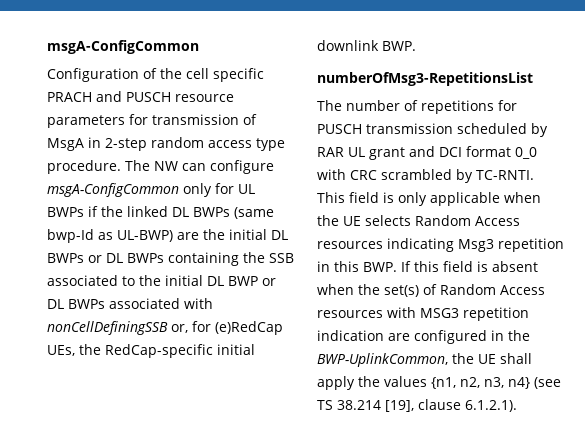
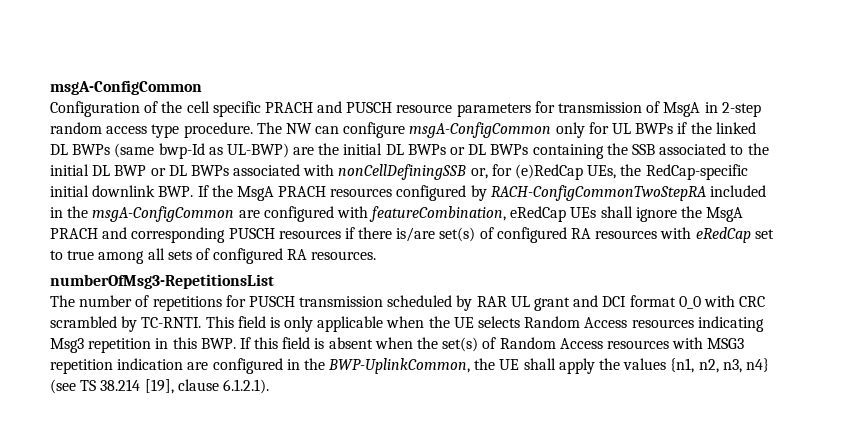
- The NW can configure msgA-ConfigCommon only for UL BWPs if the linked DL BWPs (same bwp-Id as UL-BWP) are the initial DL BWPs or DL BWPs containing the SSB associated to the initial DL BWP or DL BWPs associated with nonCellDefiningSSB or, for (e)RedCap UEs, the RedCap-specific initial downlink BWP.
+ The NW can configure msgA-ConfigCommon only for UL BWPs if the linked DL BWPs (same bwp-Id as UL-BWP) are the initial DL BWPs or DL BWPs containing the SSB associated to the initial DL BWP or DL BWPs associated with nonCellDefiningSSB or, for (e)RedCap UEs, the RedCap-specific initial downlink BWP. If the MsgA PRACH resources configured by RACH-ConfigCommonTwoStepRA included in the msgA-ConfigCommon are configured with featureCombination, eRedCap UEs shall ignore the MsgA PRACH and corresponding PUSCH resources if there is/are set(s) of configured RA resources with eRedCap set to true among all sets of configured RA resources.

